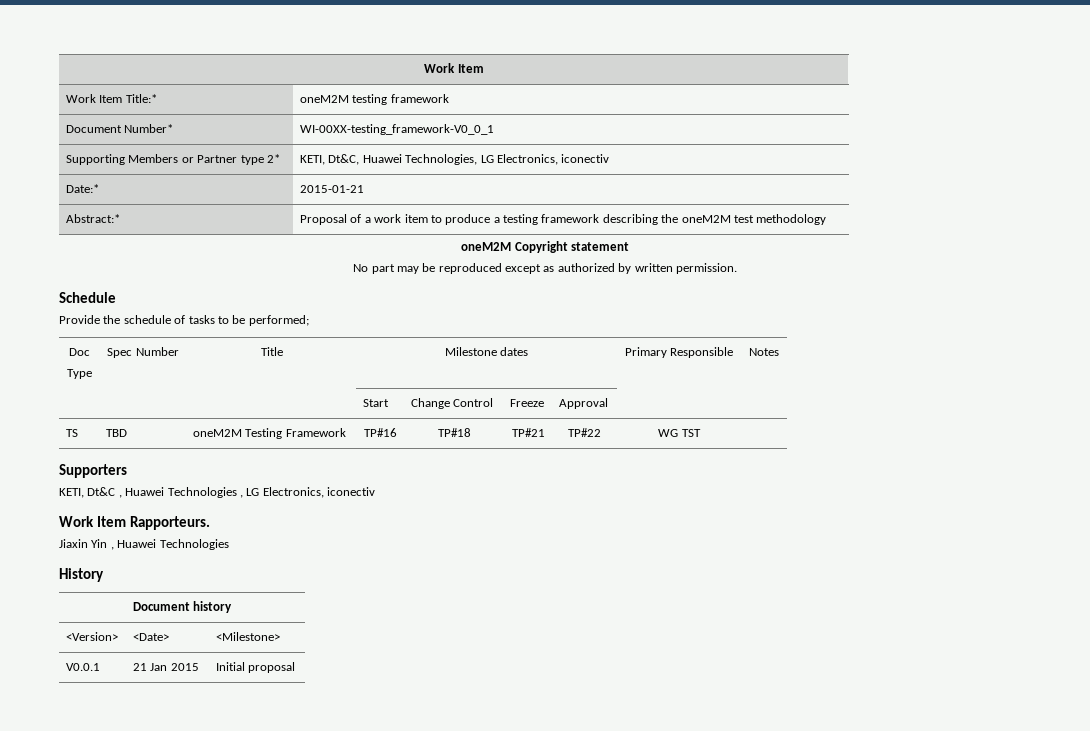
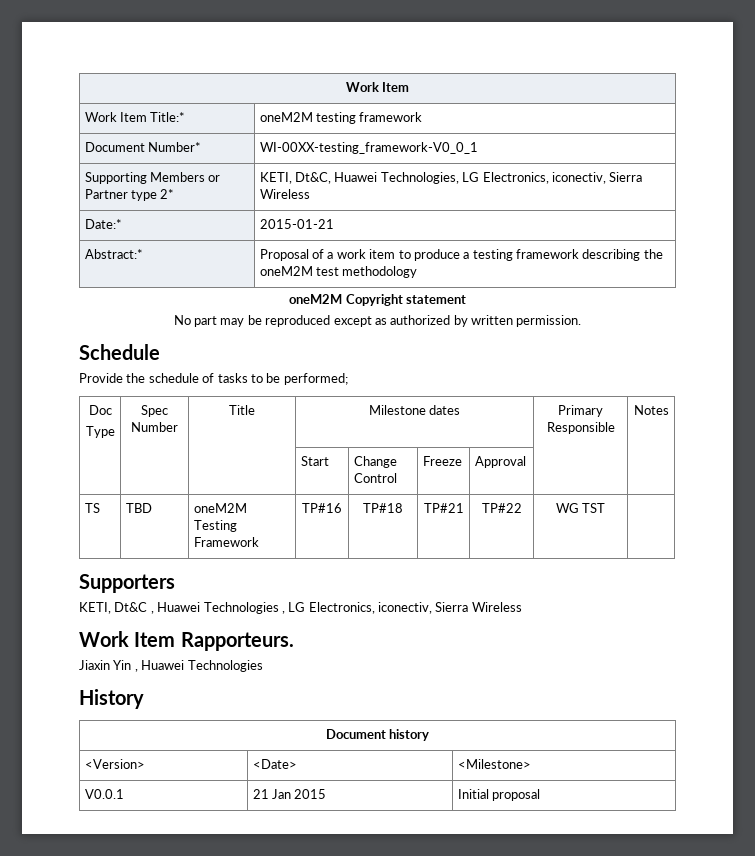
- Supporting Members or Partner type 2* | KETI, Dt&C, Huawei Technologies, LG Electronics, iconectiv
+ Supporting Members or Partner type 2* | KETI, Dt&C, Huawei Technologies, LG Electronics, iconectiv, Sierra Wireless
- KETI, Dt&C , Huawei Technologies , LG Electronics, iconectiv
+ KETI, Dt&C , Huawei Technologies , LG Electronics, iconectiv, Sierra Wireless

